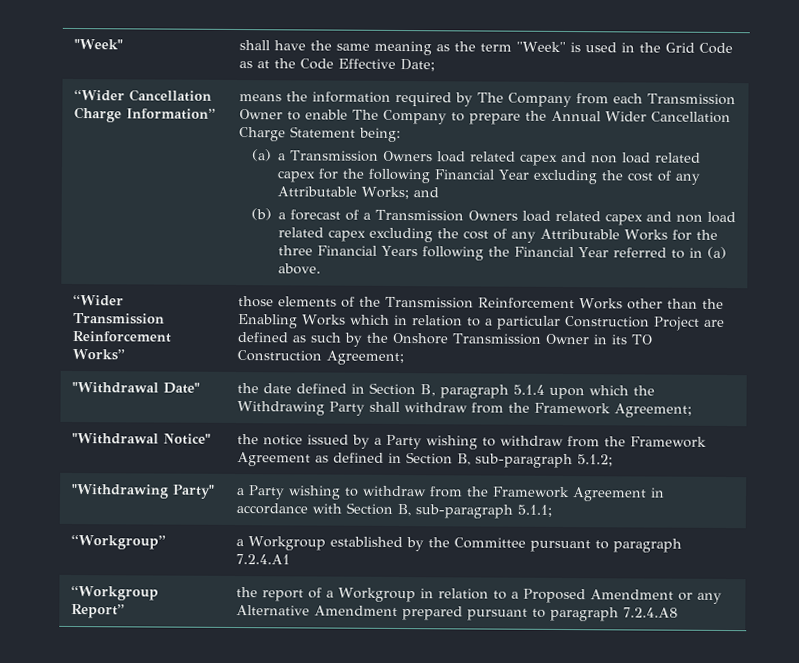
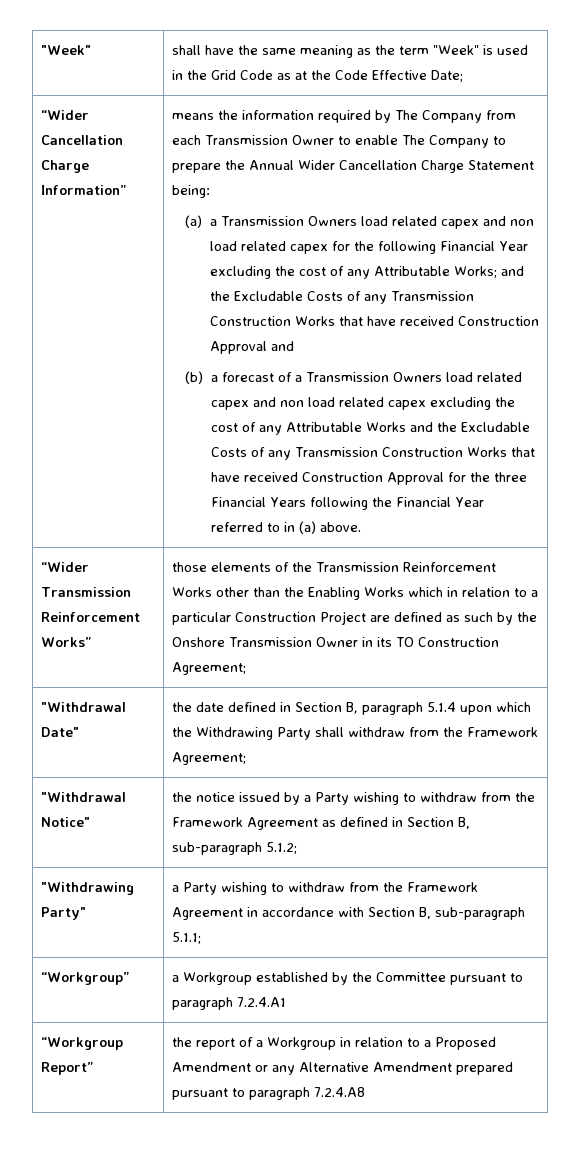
- (a) a Transmission Owners load related capex and non load related capex for the following Financial Year excluding the cost of any Attributable Works; and
+ (a) a Transmission Owners load related capex and non load related capex for the following Financial Year excluding the cost of any Attributable Works; and the Excludable Costs of any Transmission Construction Works that have received Construction Approval and
- (b) a forecast of a Transmission Owners load related capex and non load related capex excluding the cost of any Attributable Works for the three Financial Years following the Financial Year referred to in (a) above.
+ (b) a forecast of a Transmission Owners load related capex and non load related capex excluding the cost of any Attributable Works and the Excludable Costs of any Transmission Construction Works that have received Construction Approval for the three Financial Years following the Financial Year referred to in (a) above.

